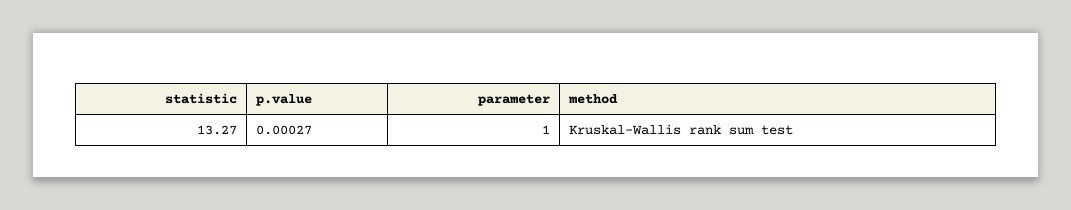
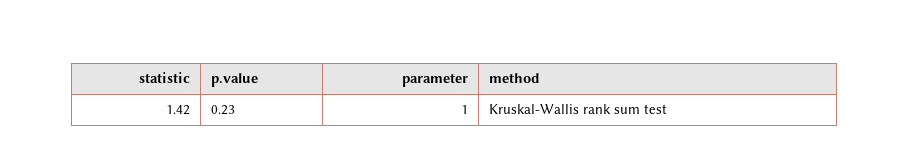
- 13.27 | 0.00027 | 1 | Kruskal-Wallis rank sum test
+ 1.42 | 0.23 | 1 | Kruskal-Wallis rank sum test

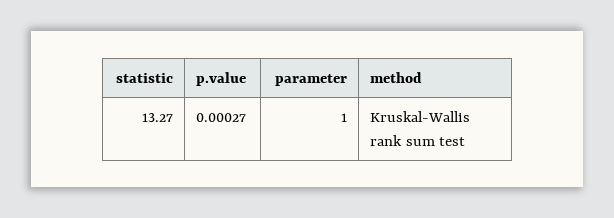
- 1.42 | 0.23 | 1 | Kruskal-Wallis rank sum test
+ 13.27 | 0.00027 | 1 | Kruskal-Wallis rank sum test

